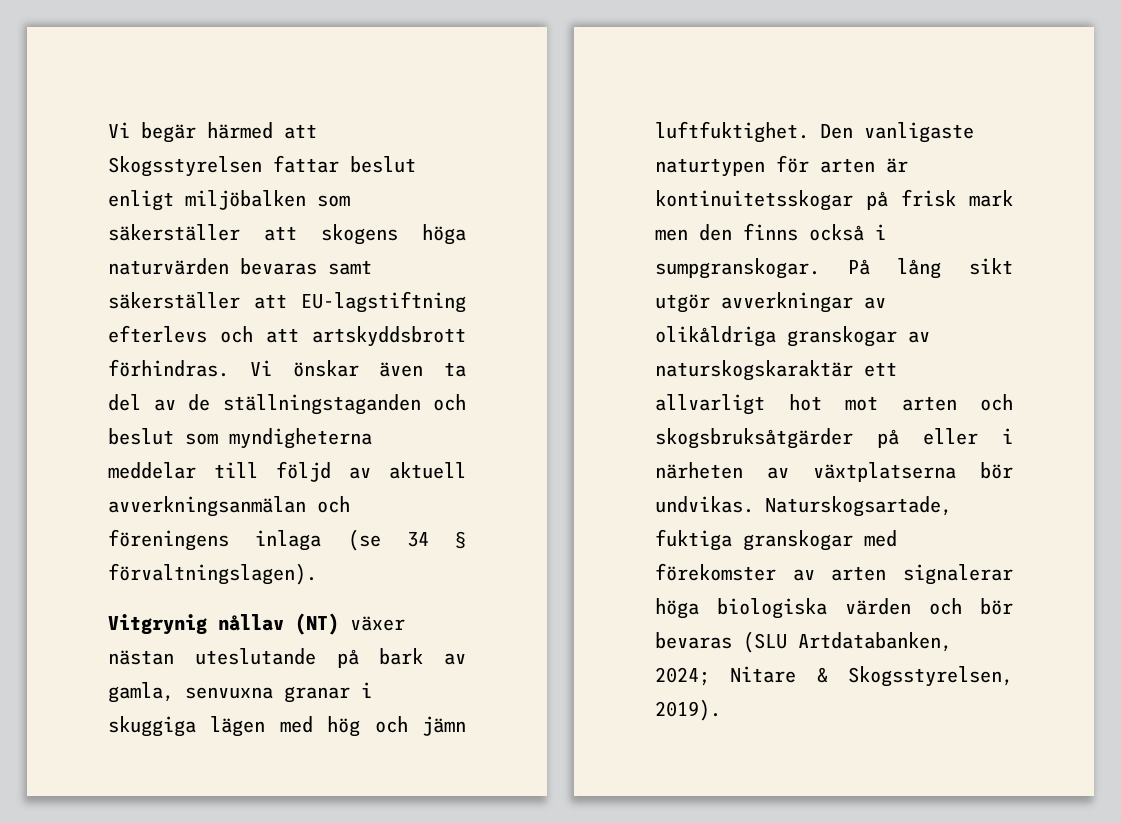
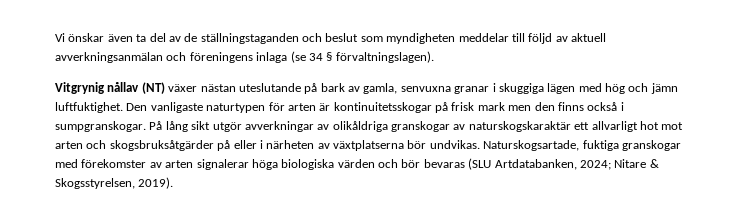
- Vi begär härmed att Skogsstyrelsen fattar beslut enligt miljöbalken som säkerställer att skogens höga naturvärden bevaras samt säkerställer att EU-lagstiftning efterlevs och att artskyddsbrott förhindras. Vi önskar även ta del av de ställningstaganden och beslut som myndigheterna meddelar till följd av aktuell avverkningsanmälan och föreningens inlaga (se 34 § förvaltningslagen).
+ Vi önskar även ta del av de ställningstaganden och beslut som myndigheten meddelar till följd av aktuell avverkningsanmälan och föreningens inlaga (se 34 § förvaltningslagen).

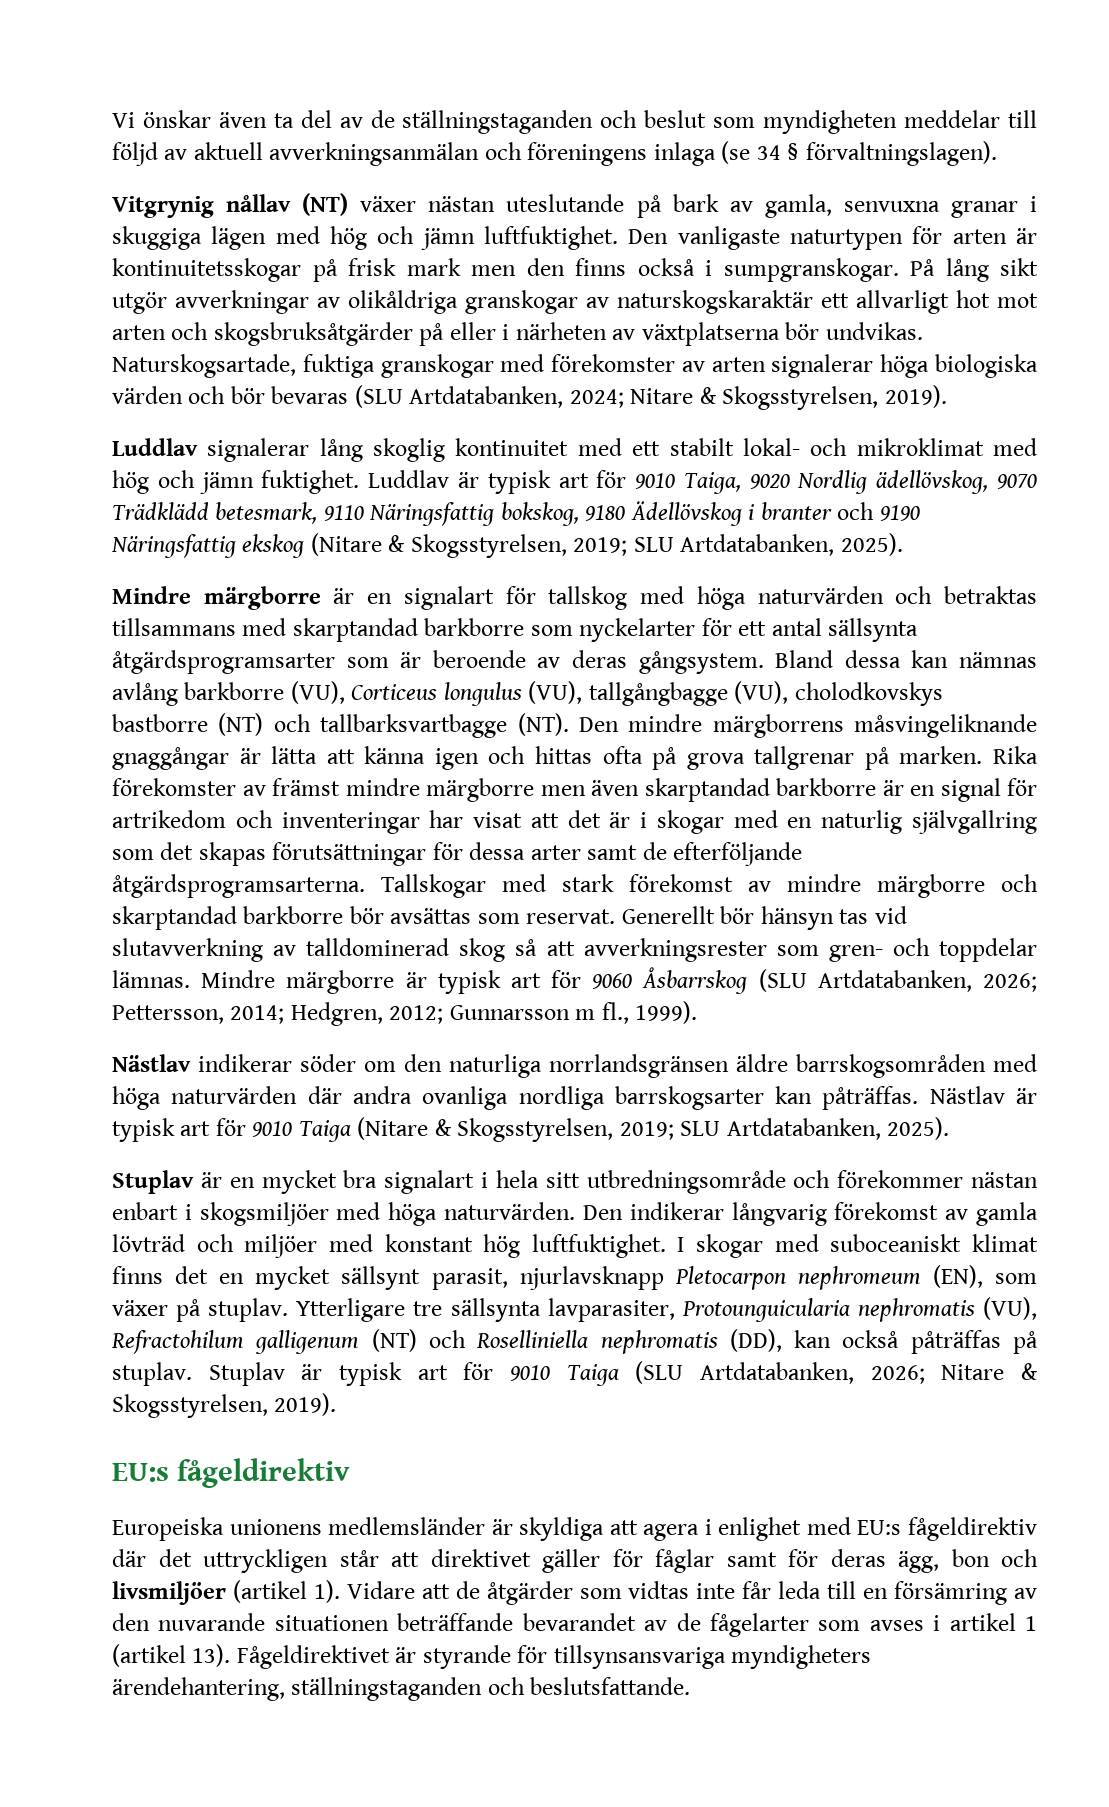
+ Luddlav signalerar lång skoglig kontinuitet med ett stabilt lokal- och mikroklimat med hög och jämn fuktighet. Luddlav är typisk art för 9010 Taiga, 9020 Nordlig ädellövskog, 9070 Trädklädd betesmark, 9110 Näringsfattig bokskog, 9180 Ädellövskog i branter och 9190 Näringsfattig ekskog (Nitare & Skogsstyrelsen, 2019; SLU Artdatabanken, 2025).
+ Mindre märgborre är en signalart för tallskog med höga naturvärden och betraktas tillsammans med skarptandad barkborre som nyckelarter för ett antal sällsynta åtgärdsprogramsarter som är beroende av deras gångsystem. Bland dessa kan nämnas avlång barkborre (VU), Corticeus longulus (VU), tallgångbagge (VU), cholodkovskys bastborre (NT) och tallbarksvartbagge (NT). Den mindre märgborrens måsvingeliknande gnaggångar är lätta att känna igen och hittas ofta på grova tallgrenar på marken. Rika förekomster av främst mindre märgborre men även skarptandad barkborre är en signal för artrikedom och inventeringar har visat att det är i skogar med en naturlig självgallring som det skapas förutsättningar för dessa arter samt de efterföljande åtgärdsprogramsarterna. Tallskogar med stark förekomst av mindre märgborre och skarptandad barkborre bör avsättas som reservat. Generellt bör hänsyn tas vid slutavverkning av talldominerad skog så att avverkningsrester som gren- och toppdelar lämnas. Mindre märgborre är typisk art för 9060 Åsbarrskog (SLU Artdatabanken, 2026; Pettersson, 2014; Hedgren, 2012; Gunnarsson m fl., 1999).
+ Nästlav indikerar söder om den naturliga norrlandsgränsen äldre barrskogsområden med höga naturvärden där andra ovanliga nordliga barrskogsarter kan påträffas. Nästlav är typisk art för 9010 Taiga (Nitare & Skogsstyrelsen, 2019; SLU Artdatabanken, 2025).
+ Stuplav är en mycket bra signalart i hela sitt utbredningsområde och förekommer nästan enbart i skogsmiljöer med höga naturvärden. Den indikerar långvarig förekomst av gamla lövträd och miljöer med konstant hög luftfuktighet. I skogar med suboceaniskt klimat finns det en mycket sällsynt parasit, njurlavsknapp Pletocarpon nephromeum (EN), som växer på stuplav. Ytterligare tre sällsynta lavparasiter, Protounguicularia nephromatis (VU), Refractohilum galligenum (NT) och Roselliniella nephromatis (DD), kan också påträffas på stuplav. Stuplav är typisk art för 9010 Taiga (SLU Artdatabanken, 2026; Nitare & Skogsstyrelsen, 2019).
+ EU:s fågeldirektiv
+ Europeiska unionens medlemsländer är skyldiga att agera i enlighet med EU:s fågeldirektiv där det uttryckligen står att direktivet gäller för fåglar samt för deras ägg, bon och livsmiljöer (artikel 1). Vidare att de åtgärder som vidtas inte får leda till en försämring av den nuvarande situationen beträffande bevarandet av de fågelarter som avses i artikel 1 (artikel 13). Fågeldirektivet är styrande för tillsynsansvariga myndigheters ärendehantering, ställningstaganden och beslutsfattande.

